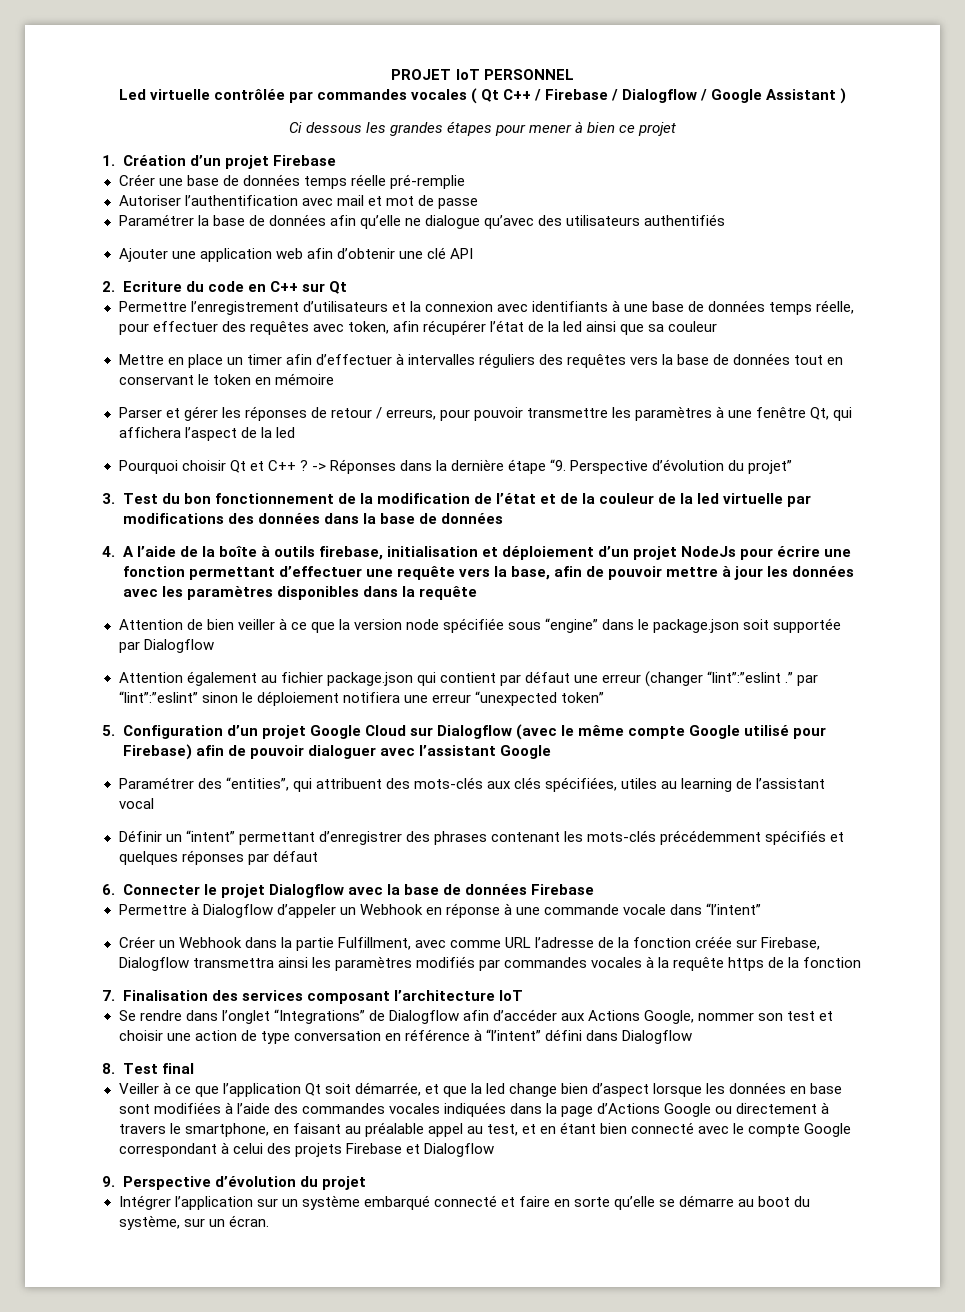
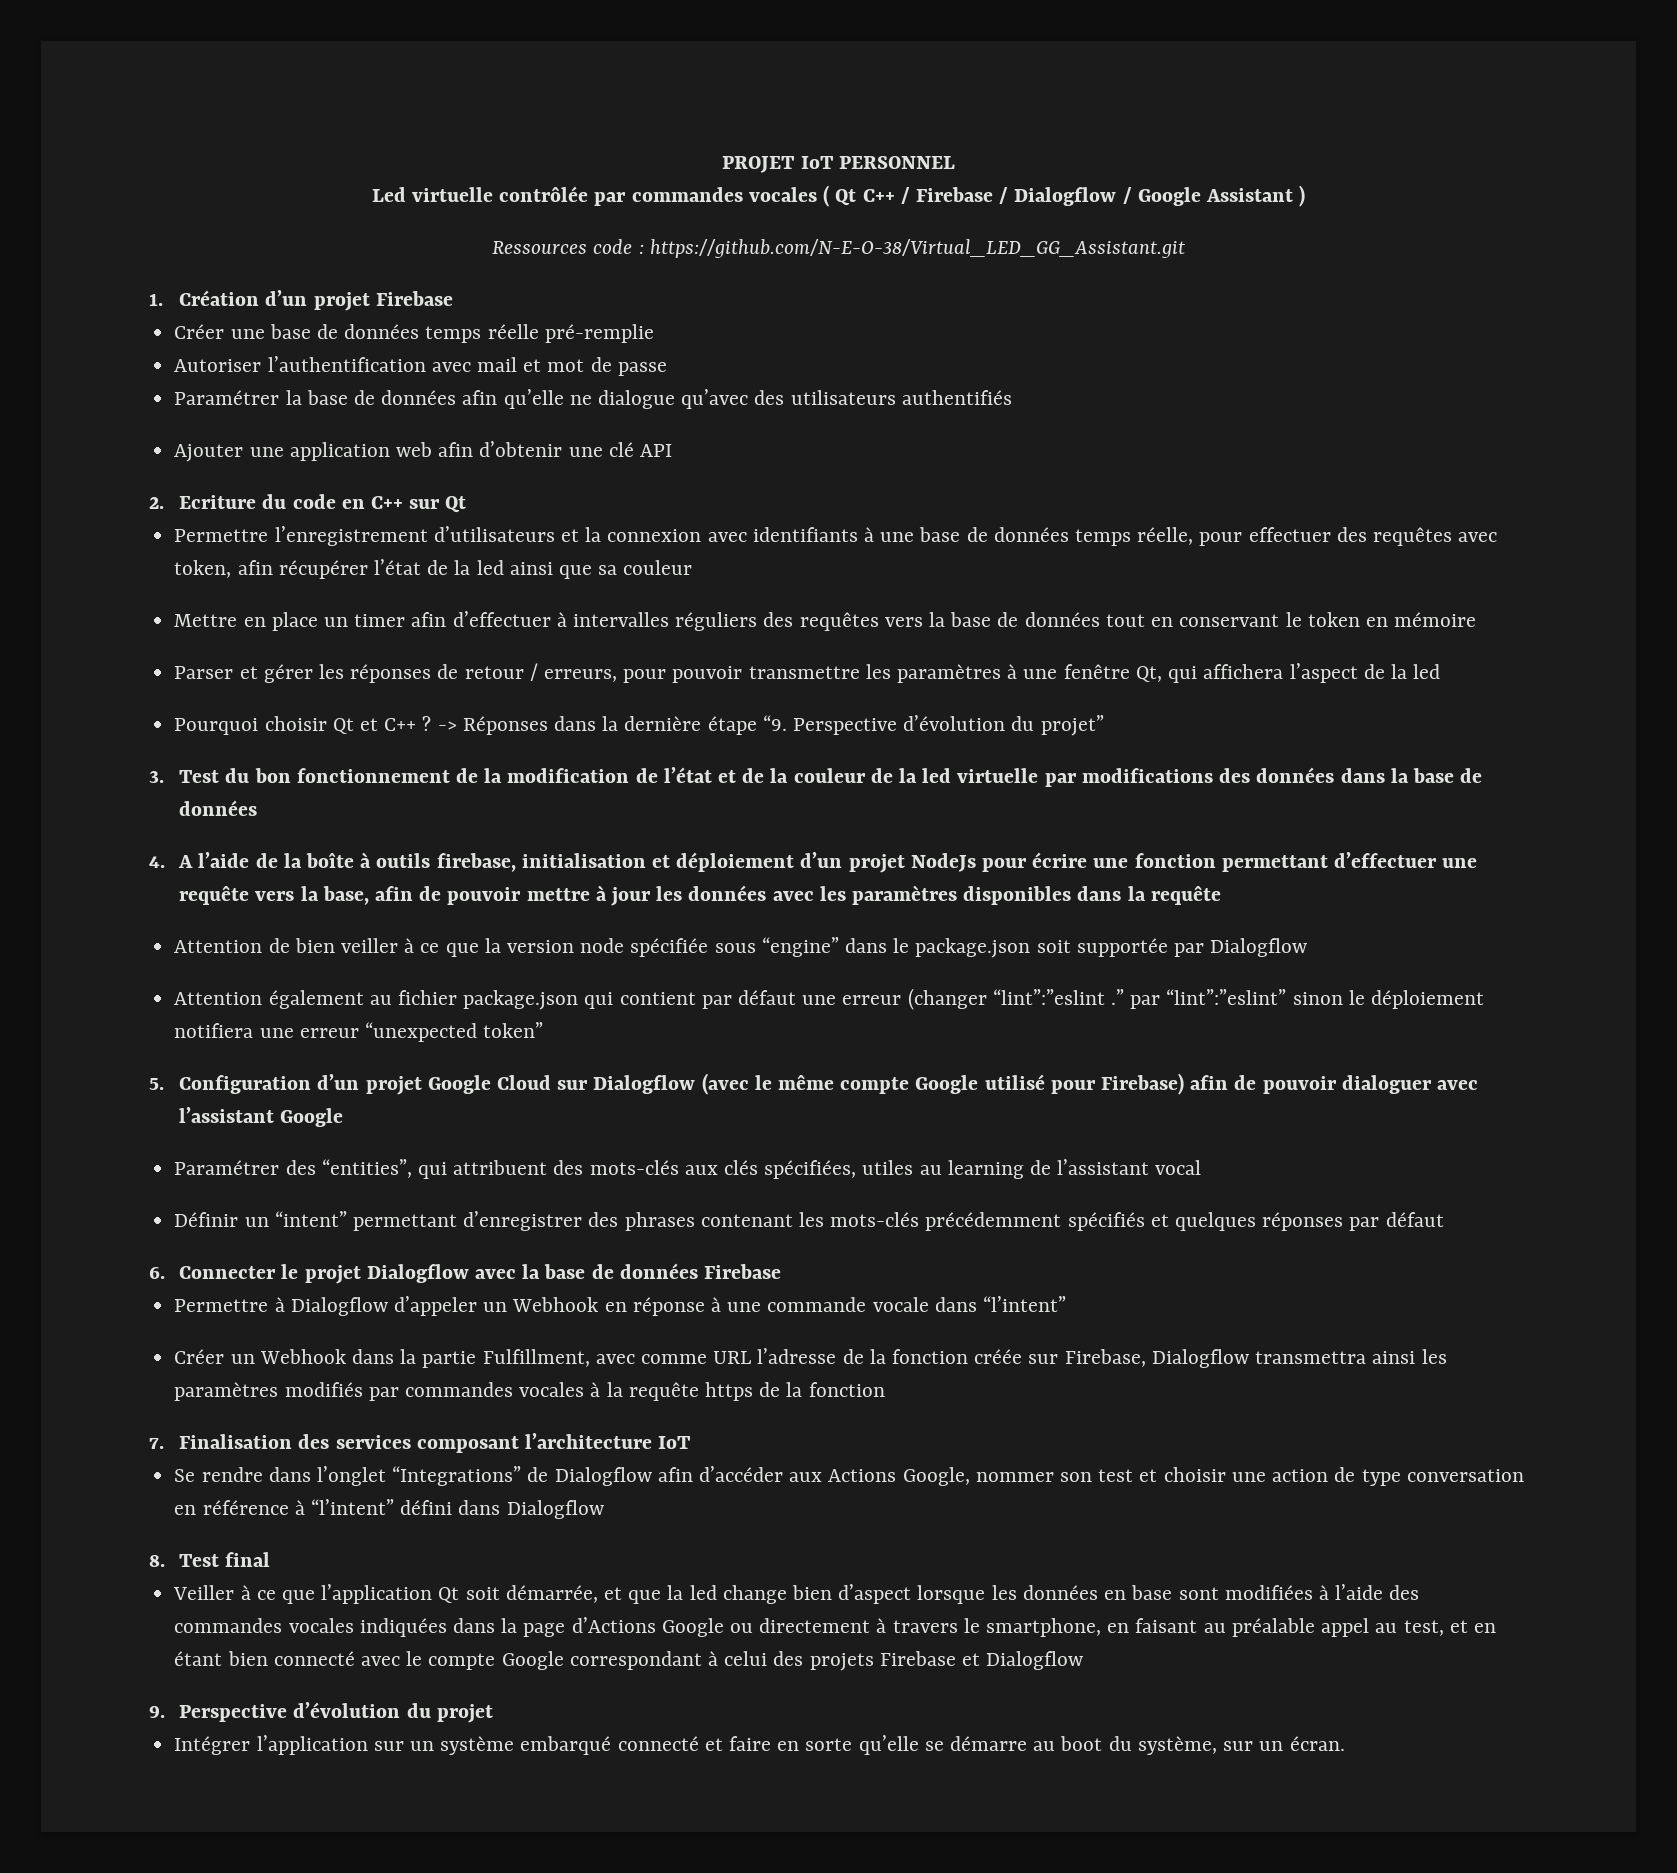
- Ci dessous les grandes étapes pour mener à bien ce projet
+ Ressources code : https://github.com/N-E-O-38/Virtual_LED_GG_Assistant.git

